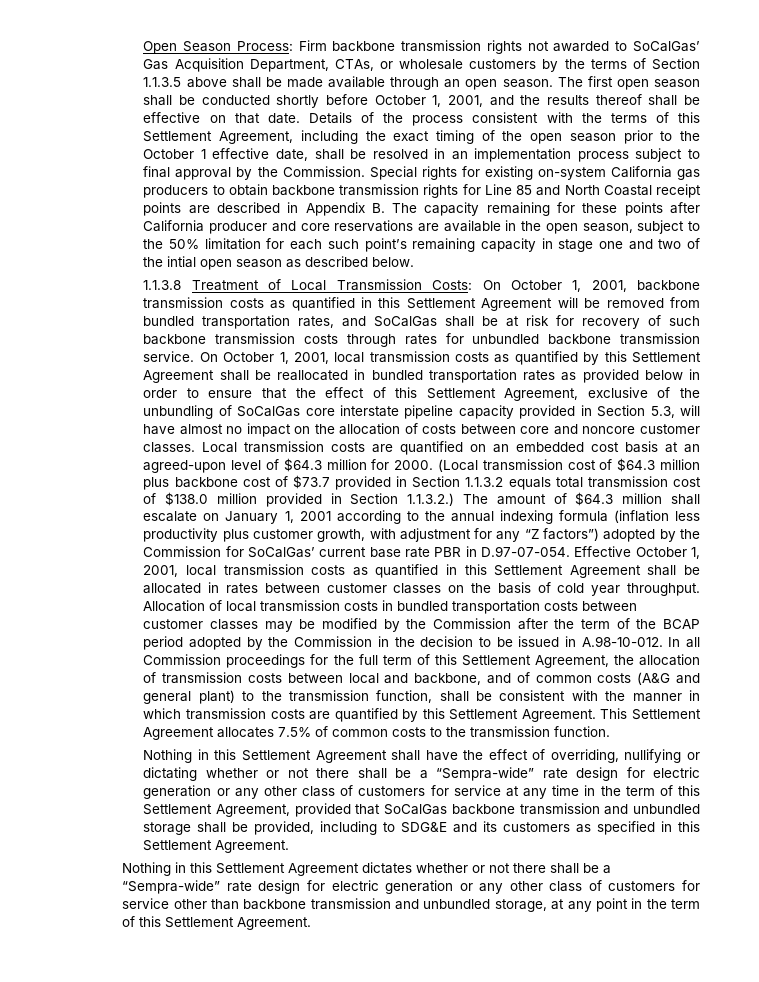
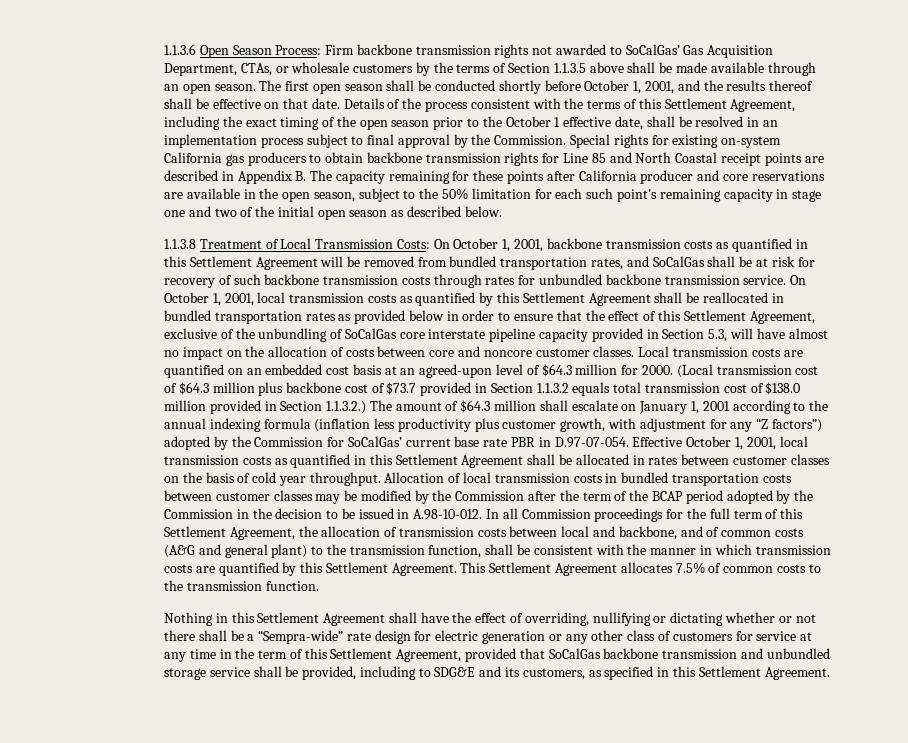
- Open Season Process: Firm backbone transmission rights not awarded to SoCalGas’ Gas Acquisition Department, CTAs, or wholesale customers by the terms of Section 1.1.3.5 above shall be made available through an open season.
+ 1.1.3.6 Open Season Process: Firm backbone transmission rights not awarded to SoCalGas’ Gas Acquisition Department, CTAs, or wholesale customers by the terms of Section 1.1.3.5 above shall be made available through an open season.
- Special rights for existing on-system California gas producers to obtain backbone transmission rights for Line 85 and North Coastal receipt points are described in Appendix B. The capacity remaining for these points after California producer and core reservations are available in the open season, subject to the 50% limitation for each such point’s remaining capacity in stage one and two of the intial open season as described below.
+ Special rights for existing on-system California gas producers to obtain backbone transmission rights for Line 85 and North Coastal receipt points are described in Appendix B. The capacity remaining for these points after California producer and core reservations are available in the open season, subject to the 50% limitation for each such point’s remaining capacity in stage one and two of the initial open season as described below.
- Nothing in this Settlement Agreement shall have the effect of overriding, nullifying or dictating whether or not there shall be a “Sempra-wide” rate design for electric generation or any other class of customers for service at any time in the term of this Settlement Agreement, provided that SoCalGas backbone transmission and unbundled storage shall be provided, including to SDG&E and its customers as specified in this Settlement Agreement.
+ Nothing in this Settlement Agreement shall have the effect of overriding, nullifying or dictating whether or not there shall be a “Sempra-wide” rate design for electric generation or any other class of customers for service at any time in the term of this Settlement Agreement, provided that SoCalGas backbone transmission and unbundled storage service shall be provided, including to SDG&E and its customers, as specified in this Settlement Agreement.
- Nothing in this Settlement Agreement dictates whether or not there shall be a “Sempra-wide” rate design for electric generation or any other class of customers for service other than backbone transmission and unbundled storage, at any point in the term of this Settlement Agreement.

